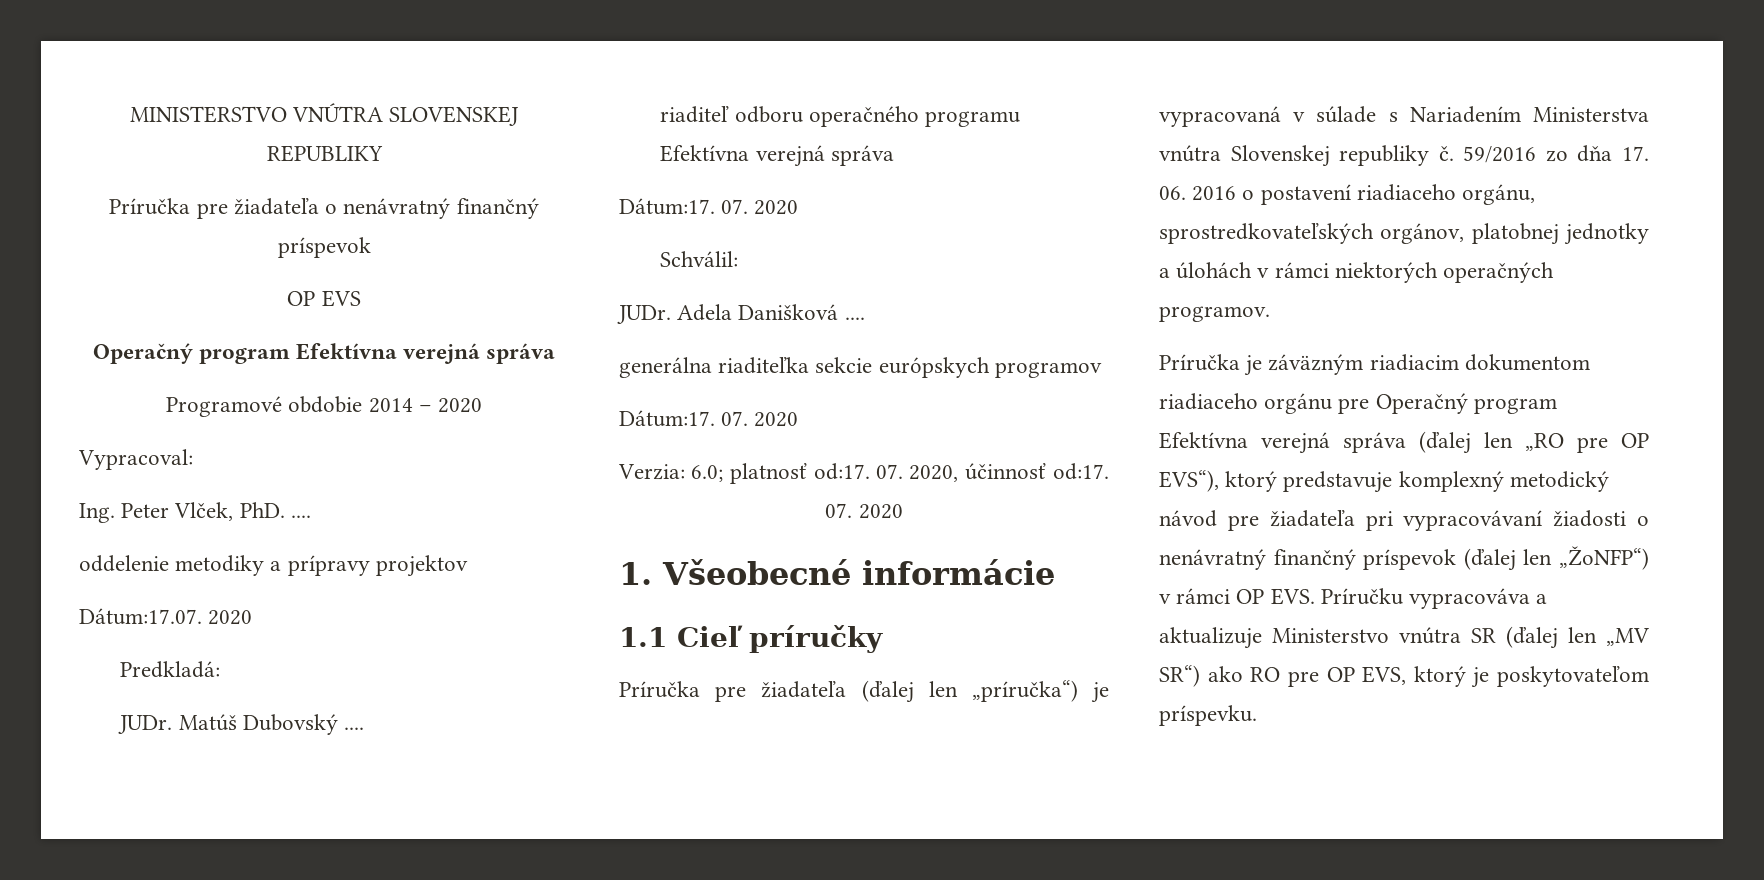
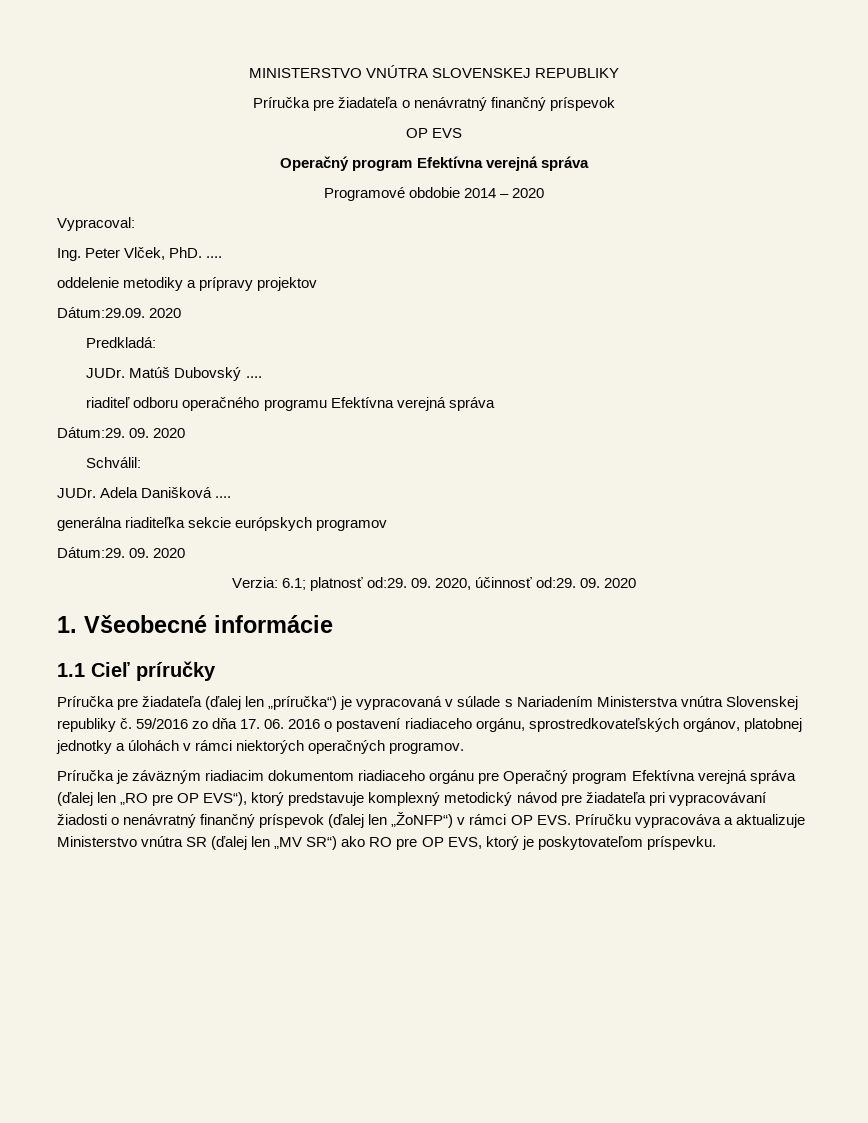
- Dátum:17.07. 2020
+ Dátum:29.09. 2020
  riaditeľ odboru operačného programu Efektívna verejná správa
- Dátum:17. 07. 2020
+ Dátum:29. 09. 2020
  generálna riaditeľka sekcie európskych programov
- Dátum:17. 07. 2020
+ Dátum:29. 09. 2020
- Verzia: 6.0; platnosť od:17. 07. 2020, účinnosť od:17. 07. 2020
+ Verzia: 6.1; platnosť od:29. 09. 2020, účinnosť od:29. 09. 2020

